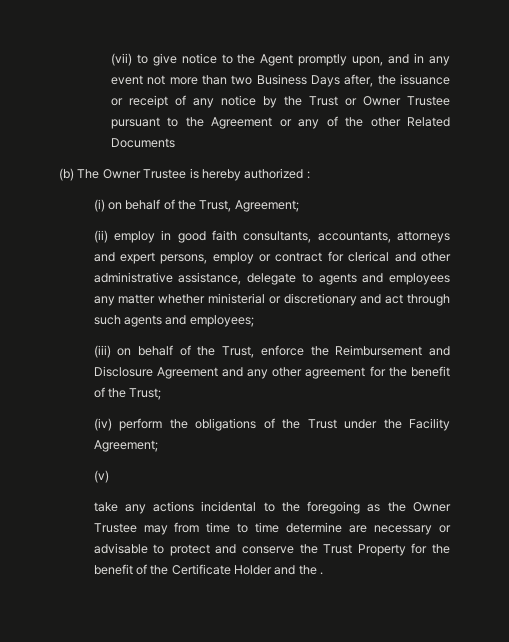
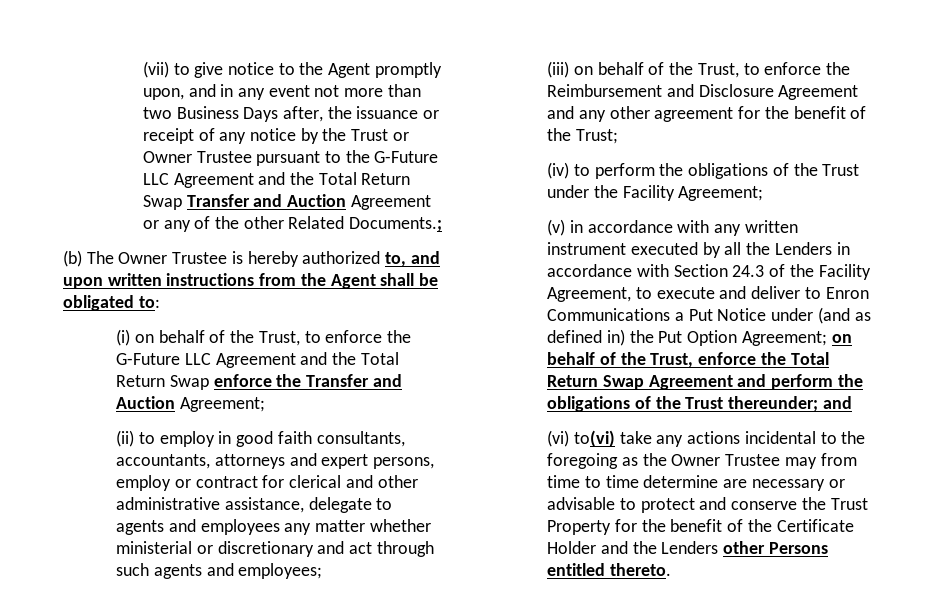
- (vii) to give notice to the Agent promptly upon, and in any event not more than two Business Days after, the issuance or receipt of any notice by the Trust or Owner Trustee pursuant to the Agreement or any of the other Related Documents
+ (vii) to give notice to the Agent promptly upon, and in any event not more than two Business Days after, the issuance or receipt of any notice by the Trust or Owner Trustee pursuant to the G-Future LLC Agreement and the Total Return Swap Transfer and Auction Agreement or any of the other Related Documents.;
- (b) The Owner Trustee is hereby authorized :
+ (b) The Owner Trustee is hereby authorized to, and upon written instructions from the Agent shall be obligated to:
- (i) on behalf of the Trust, Agreement;
+ (i) on behalf of the Trust, to enforce the G-Future LLC Agreement and the Total Return Swap enforce the Transfer and Auction Agreement;
- (ii) employ in good faith consultants, accountants, attorneys and expert persons, employ or contract for clerical and other administrative assistance, delegate to agents and employees any matter whether ministerial or discretionary and act through such agents and employees;
+ (ii) to employ in good faith consultants, accountants, attorneys and expert persons, employ or contract for clerical and other administrative assistance, delegate to agents and employees any matter whether ministerial or discretionary and act through such agents and employees;
- (iii) on behalf of the Trust, enforce the Reimbursement and Disclosure Agreement and any other agreement for the benefit of the Trust;
+ (iii) on behalf of the Trust, to enforce the Reimbursement and Disclosure Agreement and any other agreement for the benefit of the Trust;
- (iv) perform the obligations of the Trust under the Facility Agreement;
+ (iv) to perform the obligations of the Trust under the Facility Agreement;
- (v)
- take any actions incidental to the foregoing as the Owner Trustee may from time to time determine are necessary or advisable to protect and conserve the Trust Property for the benefit of the Certificate Holder and the .
+ (v) in accordance with any written instrument executed by all the Lenders in accordance with Section 24.3 of the Facility Agreement, to execute and deliver to Enron Communications a Put Notice under (and as defined in) the Put Option Agreement; on behalf of the Trust, enforce the Total Return Swap Agreement and perform the obligations of the Trust thereunder; and
+ (vi) to(vi) take any actions incidental to the foregoing as the Owner Trustee may from time to time determine are necessary or advisable to protect and conserve the Trust Property for the benefit of the Certificate Holder and the Lenders other Persons entitled thereto.

